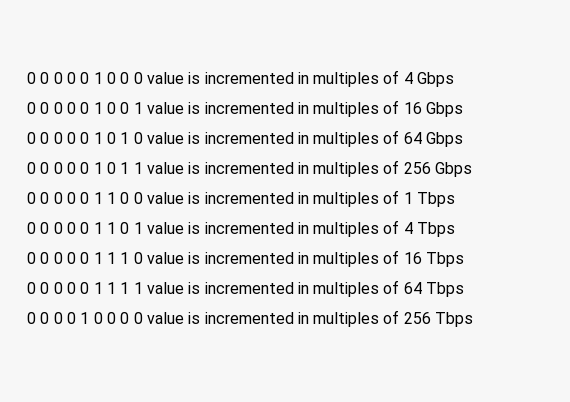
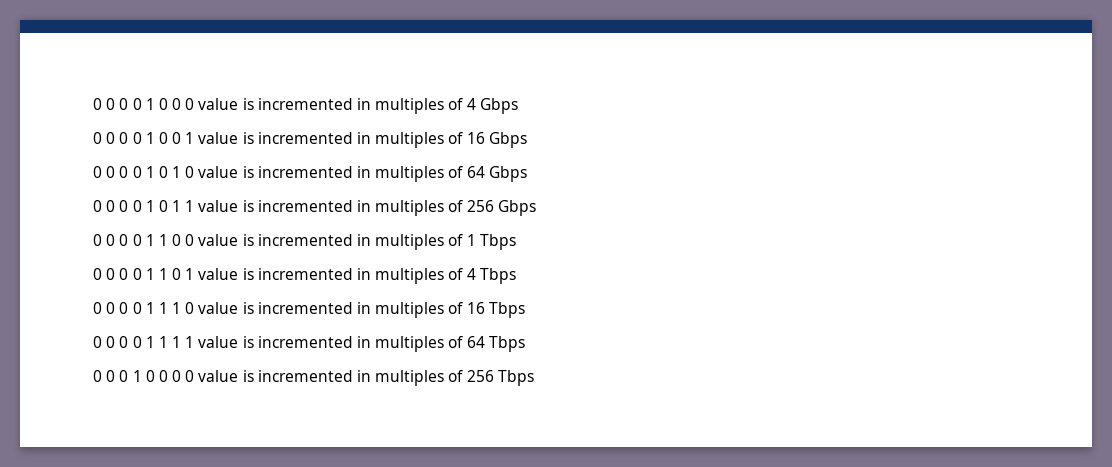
- 0 0 0 0 0 1 0 0 0 value is incremented in multiples of 4 Gbps
+ 0 0 0 0 1 0 0 0 value is incremented in multiples of 4 Gbps
- 0 0 0 0 0 1 0 0 1 value is incremented in multiples of 16 Gbps
+ 0 0 0 0 1 0 0 1 value is incremented in multiples of 16 Gbps
- 0 0 0 0 0 1 0 1 0 value is incremented in multiples of 64 Gbps
+ 0 0 0 0 1 0 1 0 value is incremented in multiples of 64 Gbps
- 0 0 0 0 0 1 0 1 1 value is incremented in multiples of 256 Gbps
+ 0 0 0 0 1 0 1 1 value is incremented in multiples of 256 Gbps
- 0 0 0 0 0 1 1 0 0 value is incremented in multiples of 1 Tbps
+ 0 0 0 0 1 1 0 0 value is incremented in multiples of 1 Tbps
- 0 0 0 0 0 1 1 0 1 value is incremented in multiples of 4 Tbps
+ 0 0 0 0 1 1 0 1 value is incremented in multiples of 4 Tbps
- 0 0 0 0 0 1 1 1 0 value is incremented in multiples of 16 Tbps
+ 0 0 0 0 1 1 1 0 value is incremented in multiples of 16 Tbps
- 0 0 0 0 0 1 1 1 1 value is incremented in multiples of 64 Tbps
+ 0 0 0 0 1 1 1 1 value is incremented in multiples of 64 Tbps
- 0 0 0 0 1 0 0 0 0 value is incremented in multiples of 256 Tbps
+ 0 0 0 1 0 0 0 0 value is incremented in multiples of 256 Tbps

